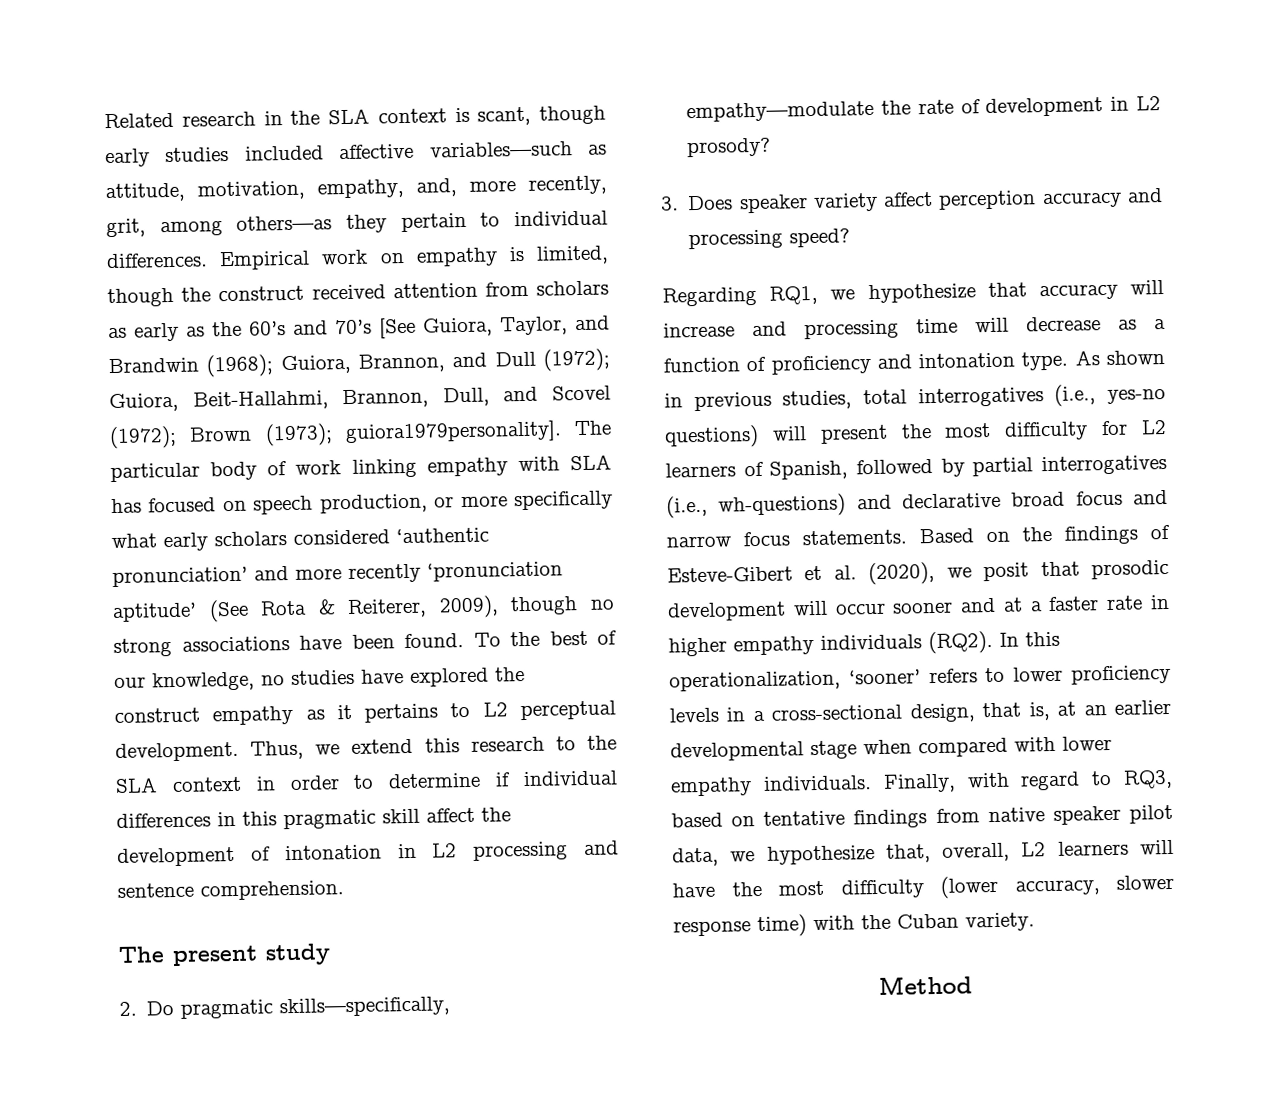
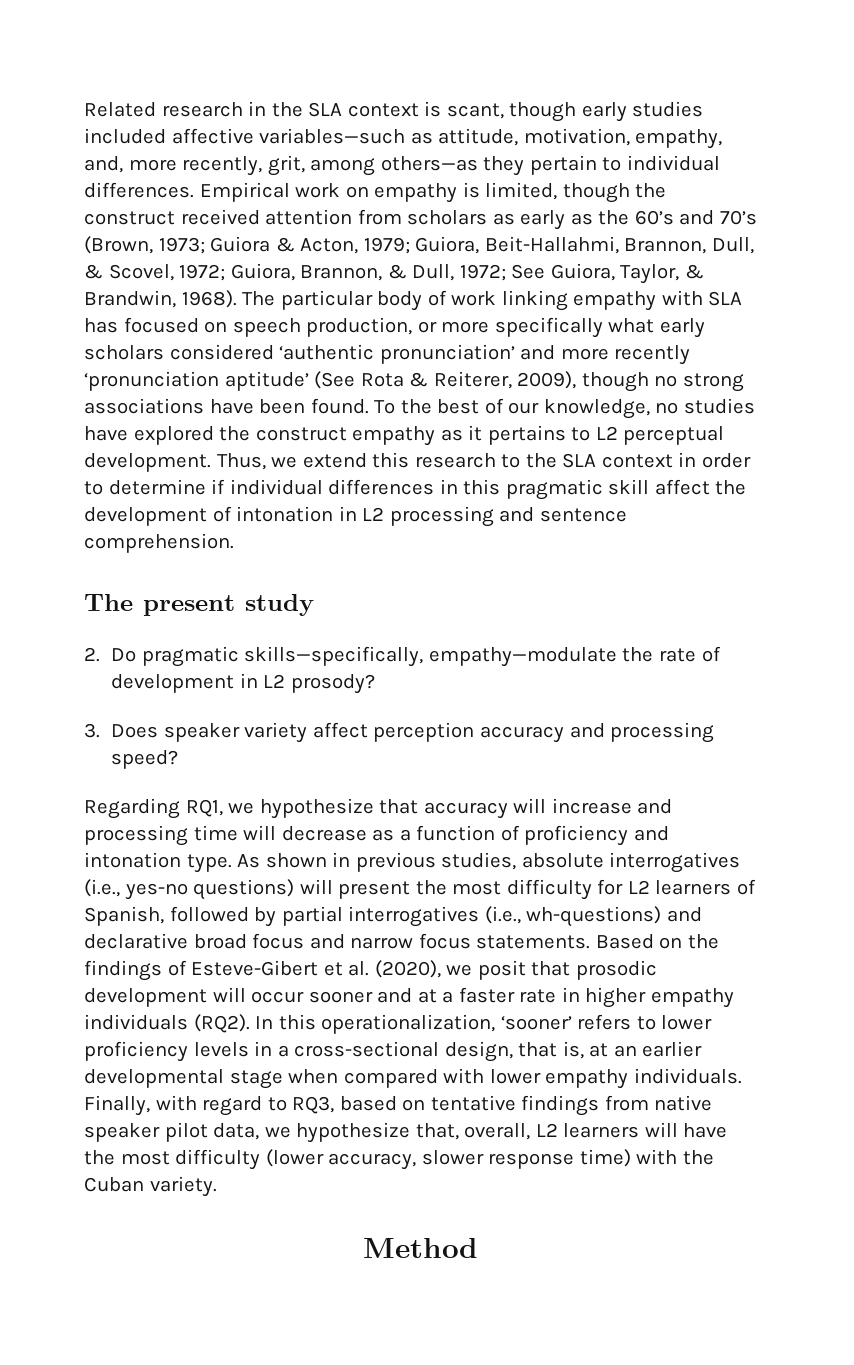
- Empirical work on empathy is limited, though the construct received attention from scholars as early as the 60’s and 70’s [See Guiora, Taylor, and Brandwin (1968); Guiora, Brannon, and Dull (1972); Guiora, Beit-Hallahmi, Brannon, Dull, and Scovel (1972); Brown (1973); guiora1979personality].
+ Empirical work on empathy is limited, though the construct received attention from scholars as early as the 60’s and 70’s (Brown, 1973; Guiora & Acton, 1979; Guiora, Beit-Hallahmi, Brannon, Dull, & Scovel, 1972; Guiora, Brannon, & Dull, 1972; See Guiora, Taylor, & Brandwin, 1968).
- As shown in previous studies, total interrogatives (i.e., yes-no questions) will present the most difficulty for L2 learners of Spanish, followed by partial interrogatives (i.e., wh-questions) and declarative broad focus and narrow focus statements.
+ As shown in previous studies, absolute interrogatives (i.e., yes-no questions) will present the most difficulty for L2 learners of Spanish, followed by partial interrogatives (i.e., wh-questions) and declarative broad focus and narrow focus statements.

